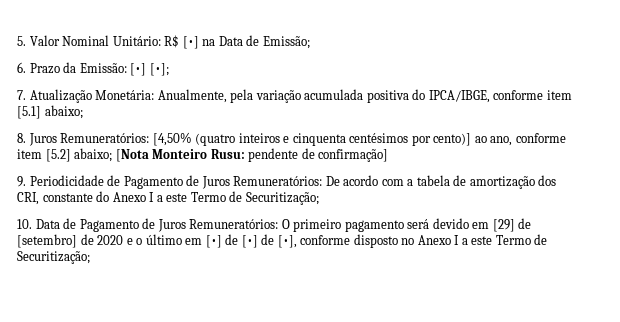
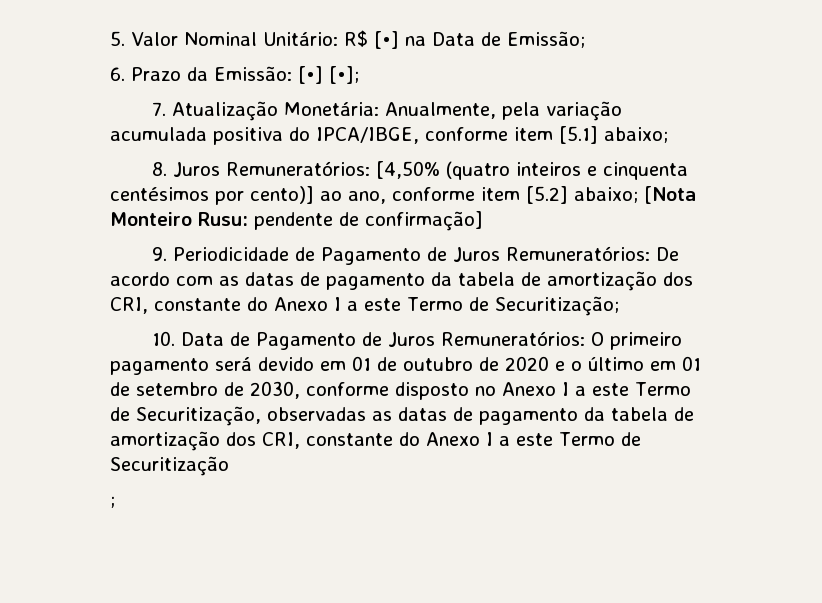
- 9. Periodicidade de Pagamento de Juros Remuneratórios: De acordo com a tabela de amortização dos CRI, constante do Anexo I a este Termo de Securitização;
+ 9. Periodicidade de Pagamento de Juros Remuneratórios: De acordo com as datas de pagamento da tabela de amortização dos CRI, constante do Anexo I a este Termo de Securitização;
- 10. Data de Pagamento de Juros Remuneratórios: O primeiro pagamento será devido em [29] de [setembro] de 2020 e o último em [•] de [•] de [•], conforme disposto no Anexo I a este Termo de Securitização;
+ 10. Data de Pagamento de Juros Remuneratórios: O primeiro pagamento será devido em 01 de outubro de 2020 e o último em 01 de setembro de 2030, conforme disposto no Anexo I a este Termo de Securitização, observadas as datas de pagamento da tabela de amortização dos CRI, constante do Anexo I a este Termo de Securitização
+ ;

